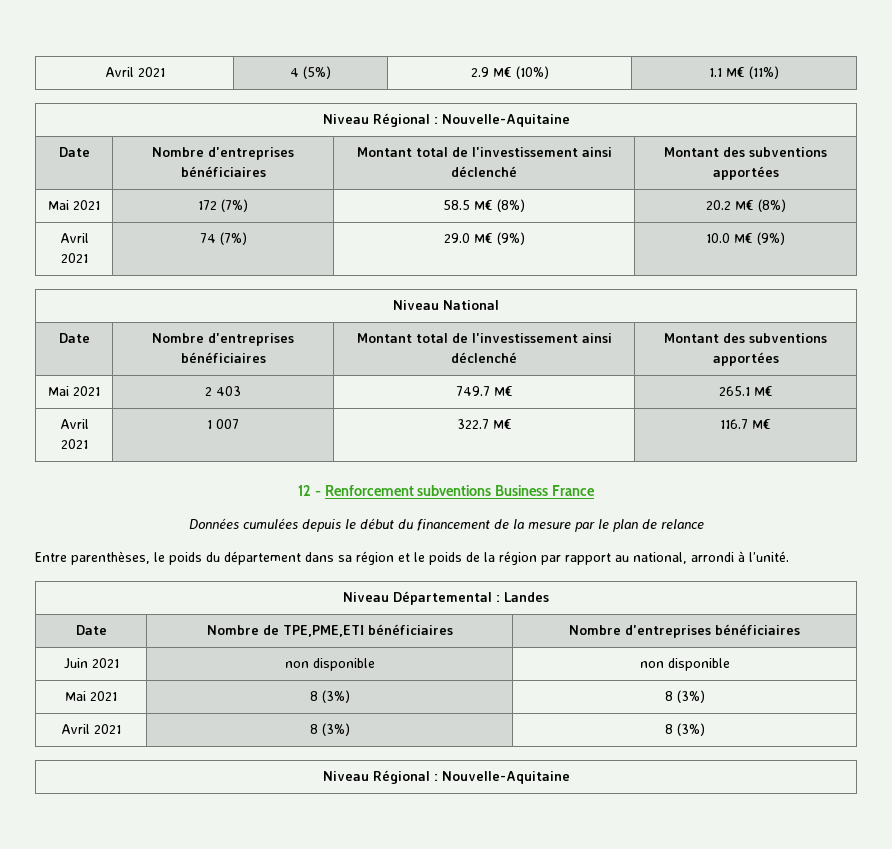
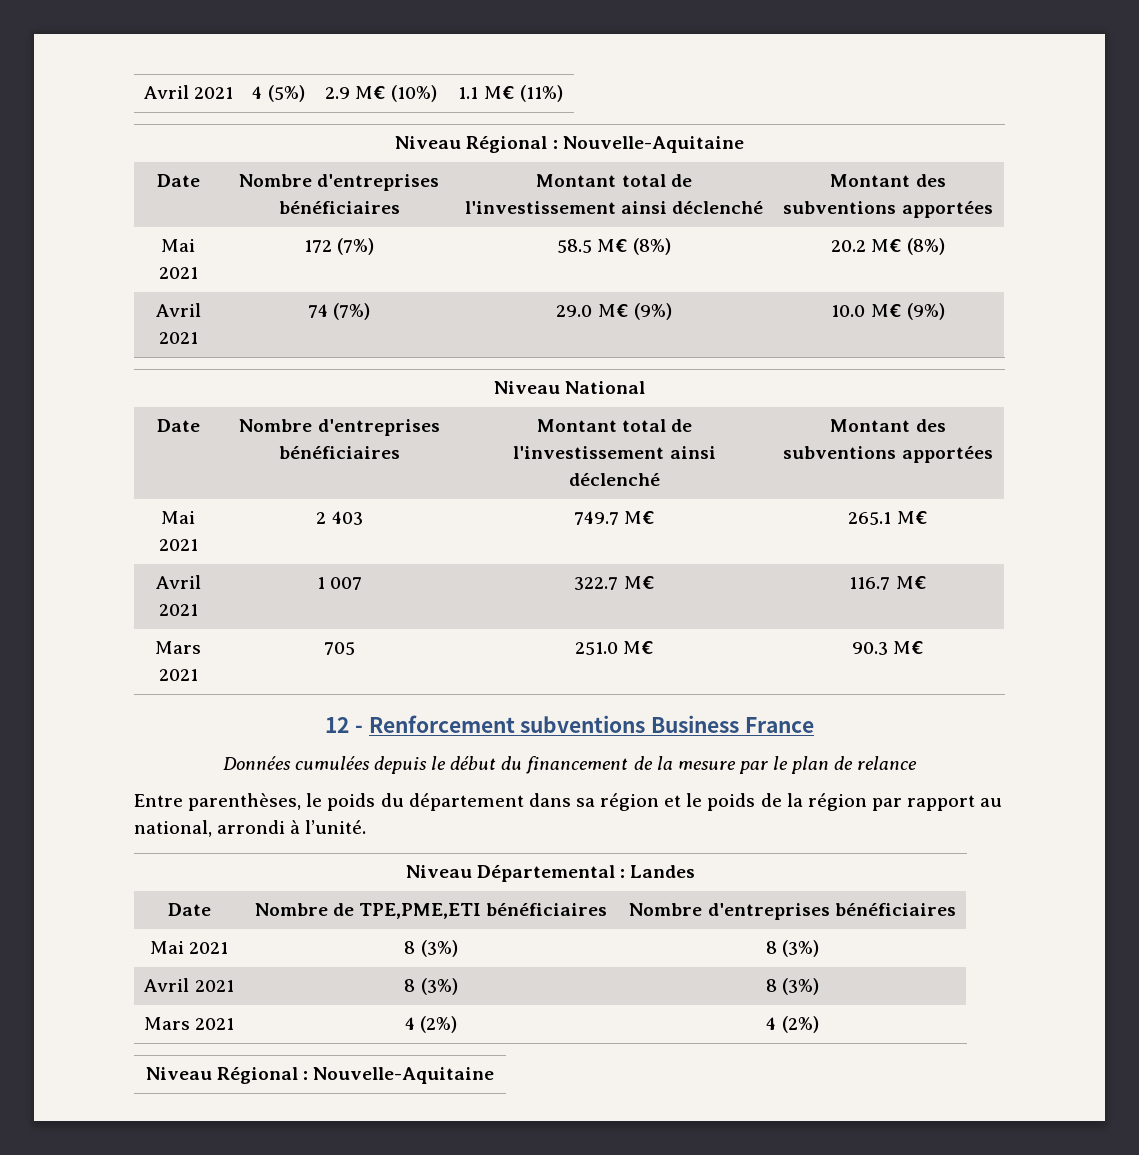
+ Mars 2021 | 705 | 251.0 M€ | 90.3 M€
- Juin 2021 | non disponible | non disponible
+ Mars 2021 | 4 (2%) | 4 (2%)

